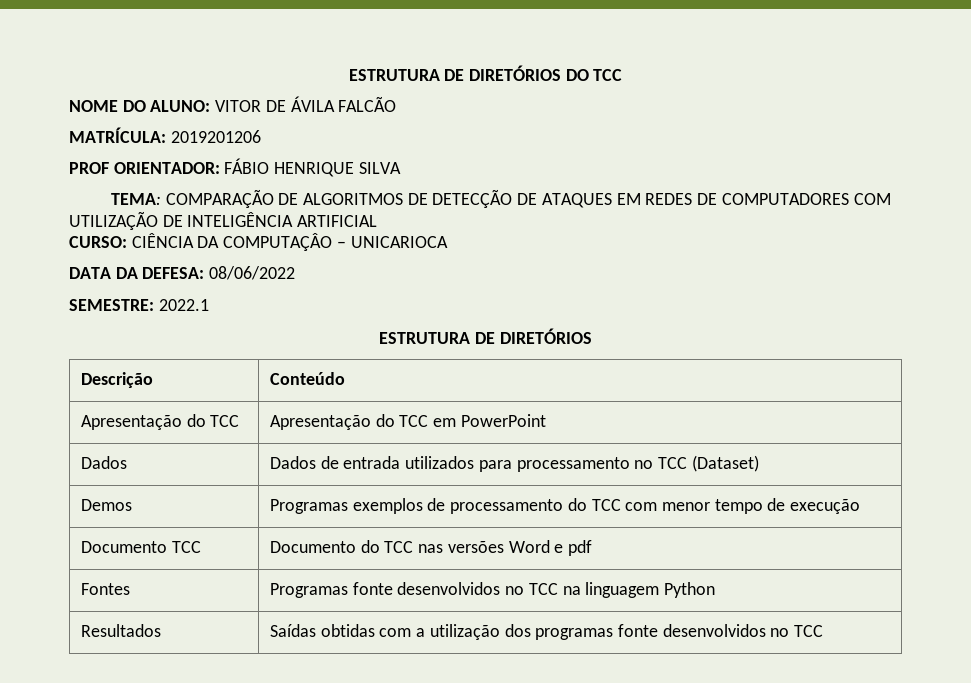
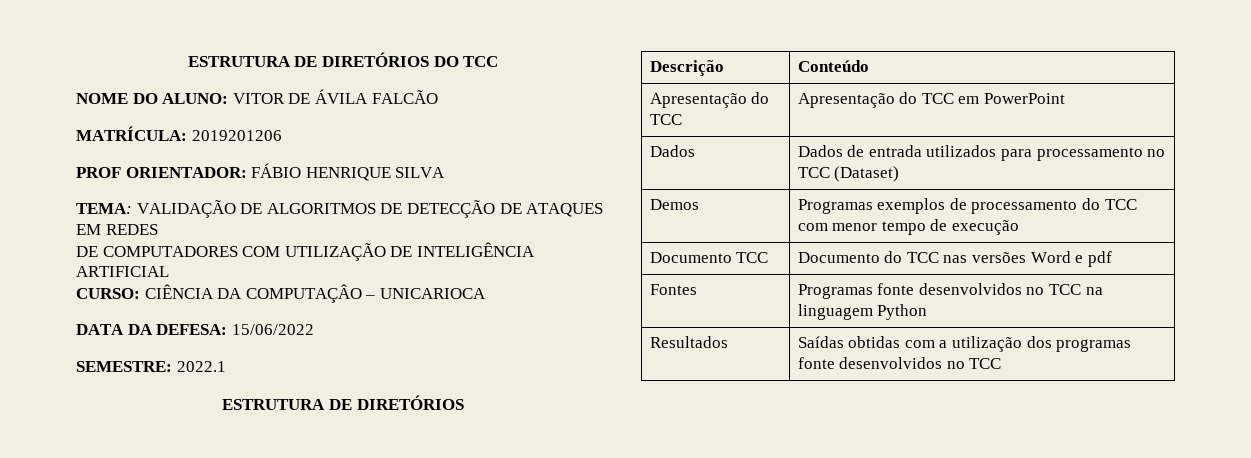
- TEMA: COMPARAÇÃO DE ALGORITMOS DE DETECÇÃO DE ATAQUES EM REDES DE COMPUTADORES COM UTILIZAÇÃO DE INTELIGÊNCIA ARTIFICIAL
+ TEMA: VALIDAÇÃO DE ALGORITMOS DE DETECÇÃO DE ATAQUES EM REDES
+ DE COMPUTADORES COM UTILIZAÇÃO DE INTELIGÊNCIA ARTIFICIAL
- DATA DA DEFESA: 08/06/2022
+ DATA DA DEFESA: 15/06/2022

